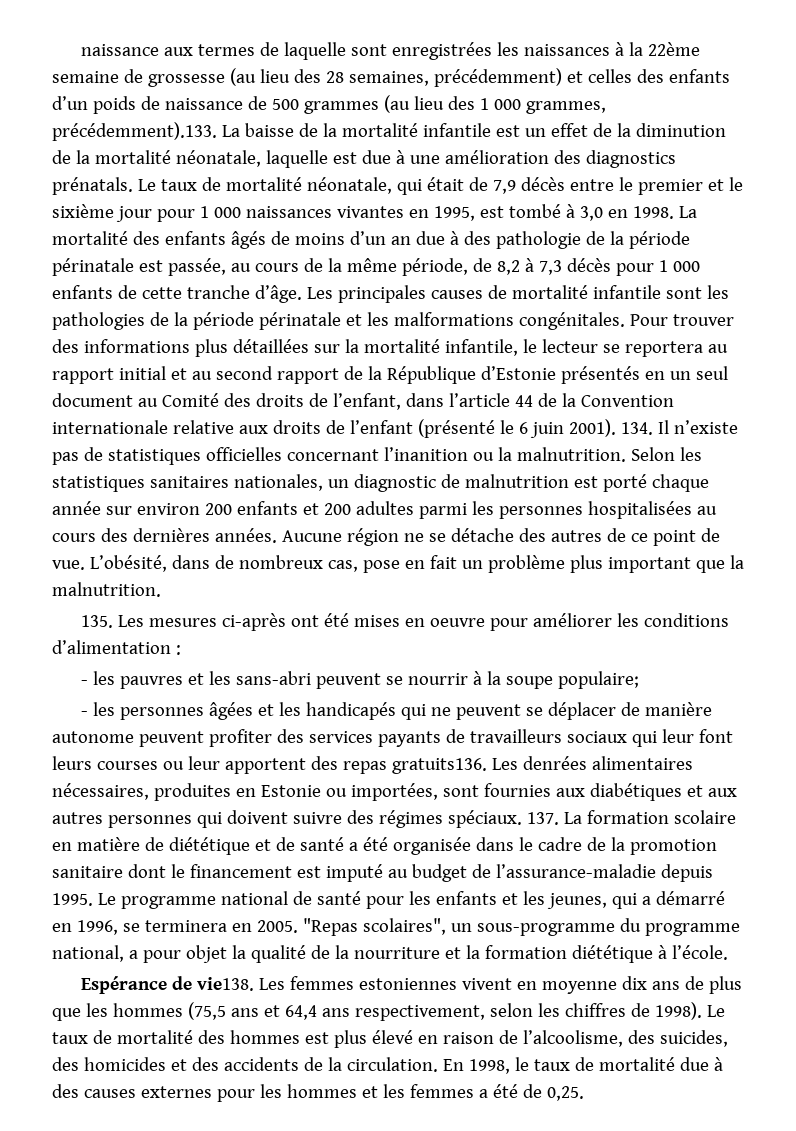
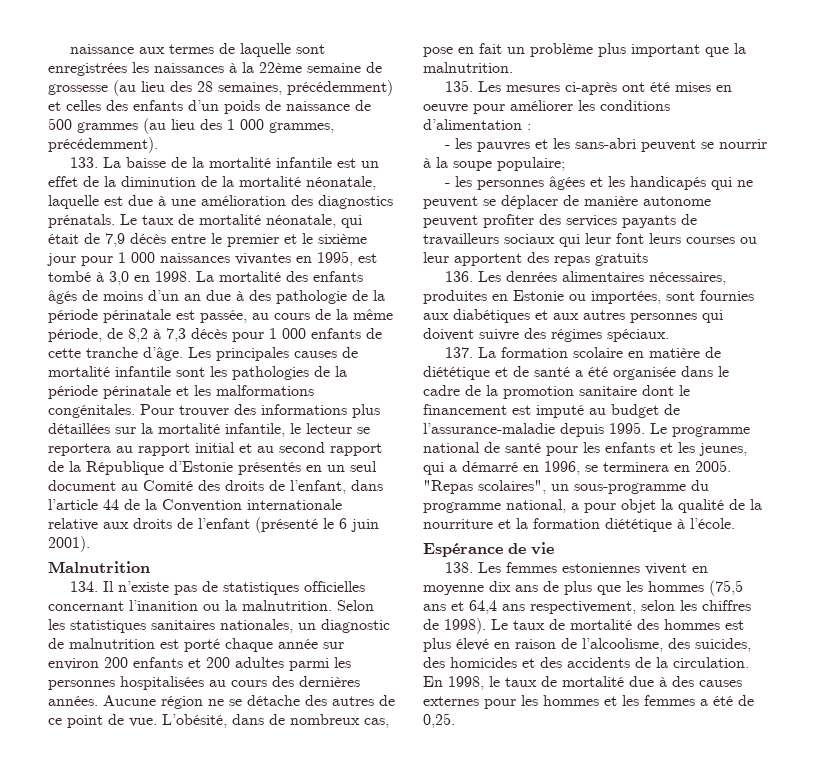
- naissance aux termes de laquelle sont enregistrées les naissances à la 22ème semaine de grossesse (au lieu des 28 semaines, précédemment) et celles des enfants d’un poids de naissance de 500 grammes (au lieu des 1 000 grammes, précédemment).133. La baisse de la mortalité infantile est un effet de la diminution de la mortalité néonatale, laquelle est due à une amélioration des diagnostics prénatals.
+ naissance aux termes de laquelle sont enregistrées les naissances à la 22ème semaine de grossesse (au lieu des 28 semaines, précédemment) et celles des enfants d’un poids de naissance de 500 grammes (au lieu des 1 000 grammes, précédemment).
+ 133. La baisse de la mortalité infantile est un effet de la diminution de la mortalité néonatale, laquelle est due à une amélioration des diagnostics prénatals.
- Pour trouver des informations plus détaillées sur la mortalité infantile, le lecteur se reportera au rapport initial et au second rapport de la République d’Estonie présentés en un seul document au Comité des droits de l’enfant, dans l’article 44 de la Convention internationale relative aux droits de l’enfant (présenté le 6 juin 2001). 134. Il n’existe pas de statistiques officielles concernant l’inanition ou la malnutrition.
+ Pour trouver des informations plus détaillées sur la mortalité infantile, le lecteur se reportera au rapport initial et au second rapport de la République d’Estonie présentés en un seul document au Comité des droits de l’enfant, dans l’article 44 de la Convention internationale relative aux droits de l’enfant (présenté le 6 juin 2001).
+ Malnutrition
+ 134. Il n’existe pas de statistiques officielles concernant l’inanition ou la malnutrition.
- - les personnes âgées et les handicapés qui ne peuvent se déplacer de manière autonome peuvent profiter des services payants de travailleurs sociaux qui leur font leurs courses ou leur apportent des repas gratuits136. Les denrées alimentaires nécessaires, produites en Estonie ou importées, sont fournies aux diabétiques et aux autres personnes qui doivent suivre des régimes spéciaux. 137. La formation scolaire en matière de diététique et de santé a été organisée dans le cadre de la promotion sanitaire dont le financement est imputé au budget de l’assurance-maladie depuis 1995.
+ - les personnes âgées et les handicapés qui ne peuvent se déplacer de manière autonome peuvent profiter des services payants de travailleurs sociaux qui leur font leurs courses ou leur apportent des repas gratuits
+ 136. Les denrées alimentaires nécessaires, produites en Estonie ou importées, sont fournies aux diabétiques et aux autres personnes qui doivent suivre des régimes spéciaux.
+ 137. La formation scolaire en matière de diététique et de santé a été organisée dans le cadre de la promotion sanitaire dont le financement est imputé au budget de l’assurance-maladie depuis 1995.
- Espérance de vie138. Les femmes estoniennes vivent en moyenne dix ans de plus que les hommes (75,5 ans et 64,4 ans respectivement, selon les chiffres de 1998).
+ Espérance de vie
+ 138. Les femmes estoniennes vivent en moyenne dix ans de plus que les hommes (75,5 ans et 64,4 ans respectivement, selon les chiffres de 1998).

